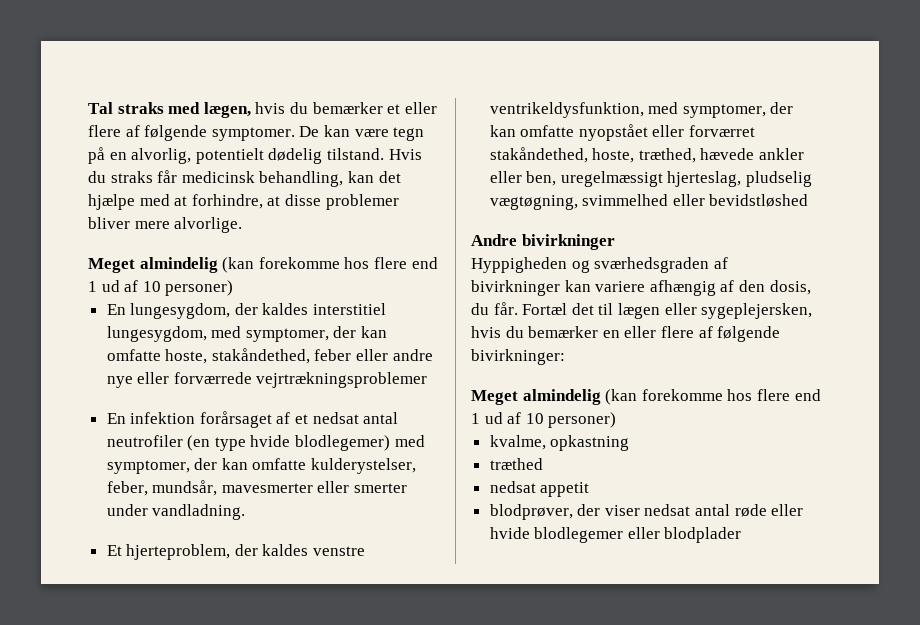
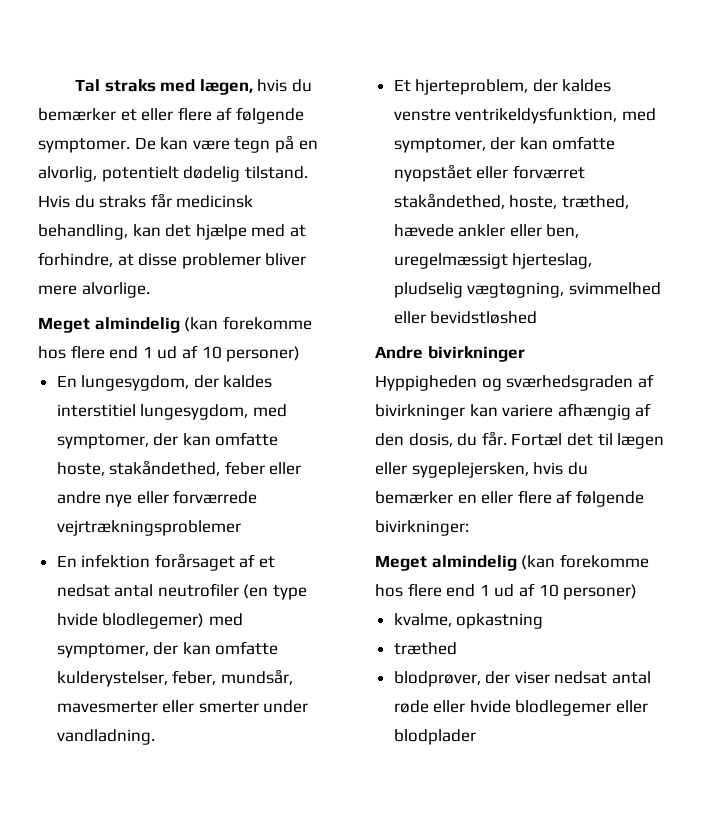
- nedsat appetit

